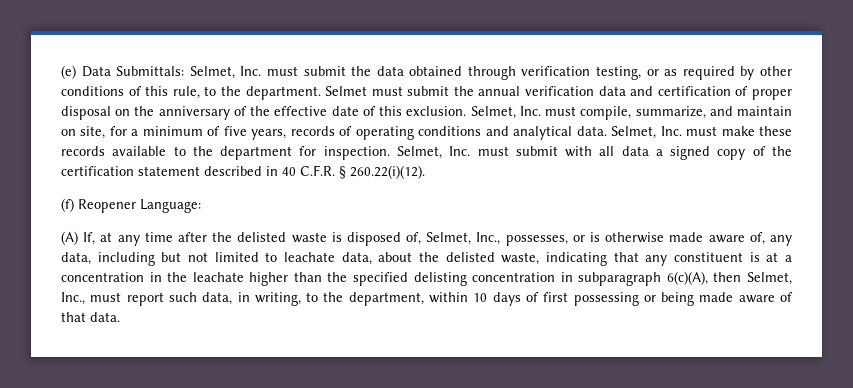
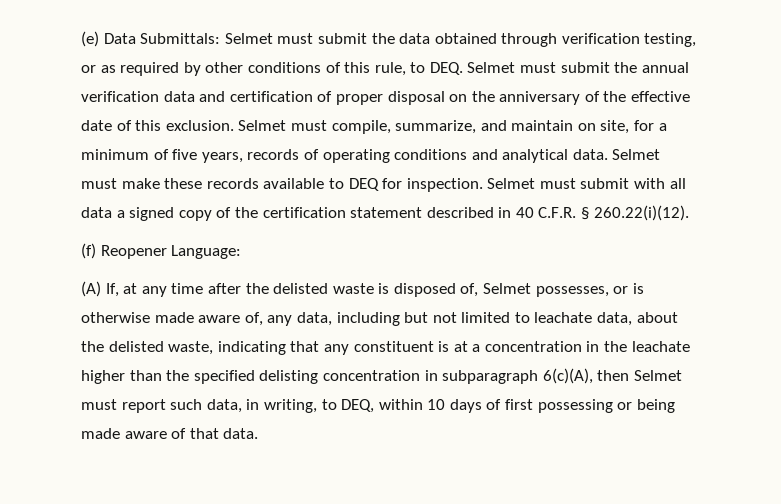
- (e) Data Submittals: Selmet, Inc. must submit the data obtained through verification testing, or as required by other conditions of this rule, to the department. Selmet must submit the annual verification data and certification of proper disposal on the anniversary of the effective date of this exclusion.
+ (e) Data Submittals: Selmet must submit the data obtained through verification testing, or as required by other conditions of this rule, to DEQ. Selmet must submit the annual verification data and certification of proper disposal on the anniversary of the effective date of this exclusion.
- Selmet, Inc. must compile, summarize, and maintain on site, for a minimum of five years, records of operating conditions and analytical data.
+ Selmet must compile, summarize, and maintain on site, for a minimum of five years, records of operating conditions and analytical data.
- Selmet, Inc. must make these records available to the department for inspection. Selmet, Inc. must submit with all data a signed copy of the certification statement described in 40 C.F.R. § 260.22(i)(12).
+ Selmet must make these records available to DEQ for inspection. Selmet must submit with all data a signed copy of the certification statement described in 40 C.F.R. § 260.22(i)(12).
- (A) If, at any time after the delisted waste is disposed of, Selmet, Inc., possesses, or is otherwise made aware of, any data, including but not limited to leachate data, about the delisted waste, indicating that any constituent is at a concentration in the leachate higher than the specified delisting concentration in subparagraph 6(c)(A), then Selmet, Inc., must report such data, in writing, to the department, within 10 days of first possessing or being made aware of that data.
+ (A) If, at any time after the delisted waste is disposed of, Selmet possesses, or is otherwise made aware of, any data, including but not limited to leachate data, about the delisted waste, indicating that any constituent is at a concentration in the leachate higher than the specified delisting concentration in subparagraph 6(c)(A), then Selmet must report such data, in writing, to DEQ, within 10 days of first possessing or being made aware of that data.

